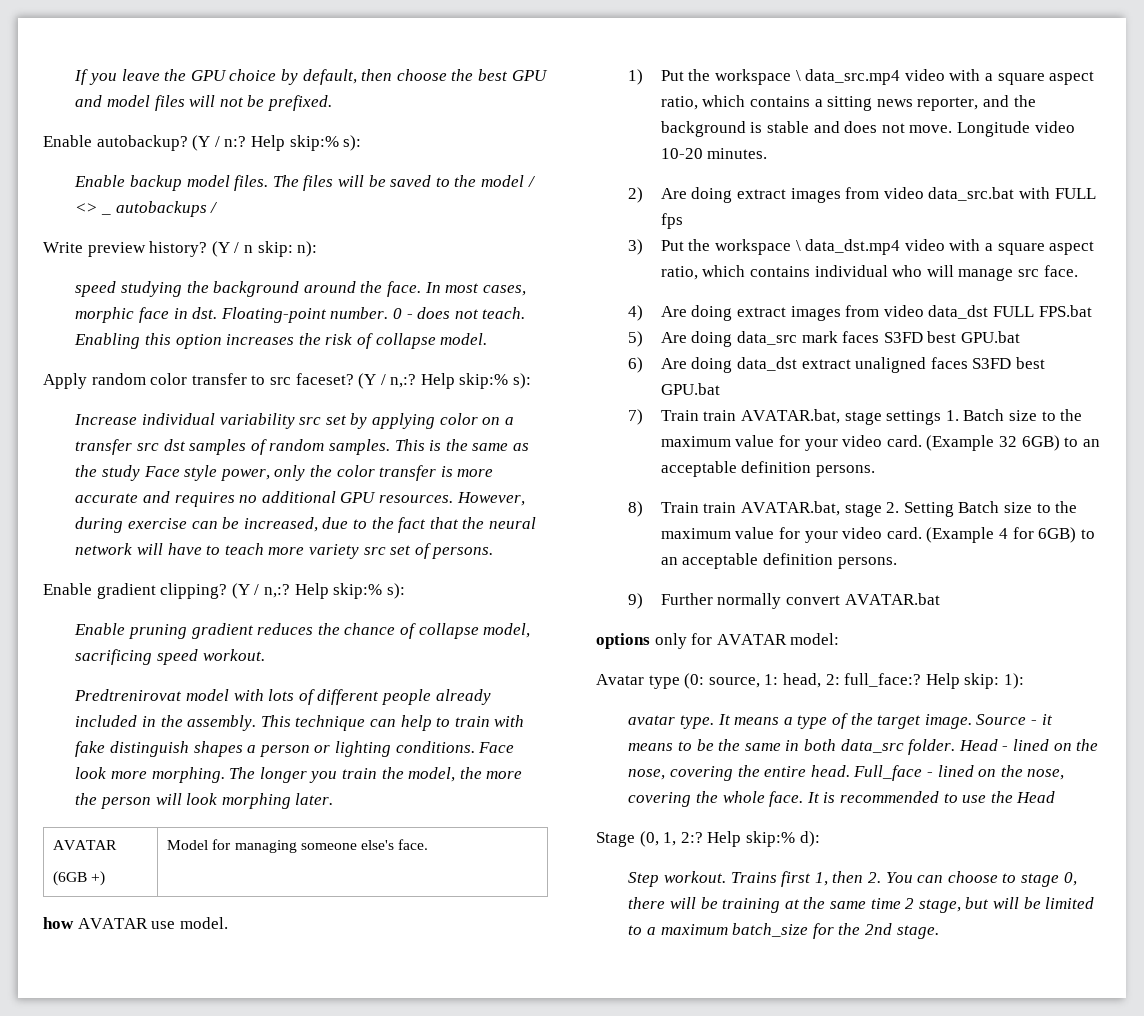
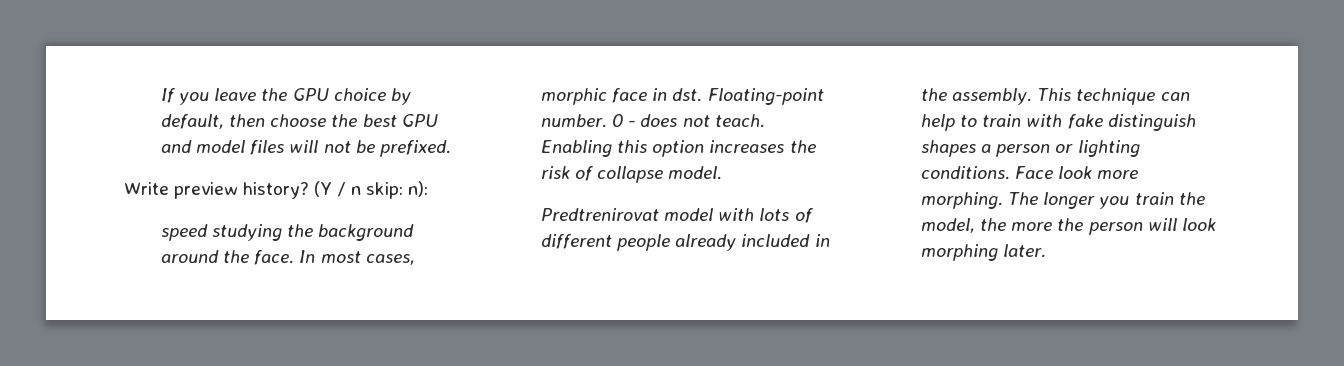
- Enable autobackup? (Y / n:? Help skip:% s):
- Enable backup model files. The files will be saved to the model / <> _ autobackups /
- Apply random color transfer to src faceset? (Y / n,:? Help skip:% s):
- Increase individual variability src set by applying color on a transfer src dst samples of random samples. This is the same as the study Face style power, only the color transfer is more accurate and requires no additional GPU resources. However, during exercise can be increased, due to the fact that the neural network will have to teach more variety src set of persons.
- Enable gradient clipping? (Y / n,:? Help skip:% s):
- Enable pruning gradient reduces the chance of collapse model, sacrificing speed workout.
  The longer you train the model, the more the person will look morphing later.
- AVATAR
- (6GB +) | Model for managing someone else's face.
- how AVATAR use model.
- 1) Put the workspace \ data_src.mp4 video with a square aspect ratio, which contains a sitting news reporter, and the background is stable and does not move. Longitude video 10-20 minutes.
- 2) Are doing extract images from video data_src.bat with FULL fps
- 3) Put the workspace \ data_dst.mp4 video with a square aspect ratio, which contains individual who will manage src face.
- 4) Are doing extract images from video data_dst FULL FPS.bat
- 5) Are doing data_src mark faces S3FD best GPU.bat
- 6) Are doing data_dst extract unaligned faces S3FD best GPU.bat
- 7) Train train AVATAR.bat, stage settings 1. Batch size to the maximum value for your video card. (Example 32 6GB) to an acceptable definition persons.
- 8) Train train AVATAR.bat, stage 2. Setting Batch size to the maximum value for your video card. (Example 4 for 6GB) to an acceptable definition persons.
- 9) Further normally convert AVATAR.bat
- options only for AVATAR model:
- Avatar type (0: source, 1: head, 2: full_face:? Help skip: 1):
- avatar type. It means a type of the target image. Source - it means to be the same in both data_src folder. Head - lined on the nose, covering the entire head. Full_face - lined on the nose, covering the whole face. It is recommended to use the Head
- Stage (0, 1, 2:? Help skip:% d):
- Step workout. Trains first 1, then 2. You can choose to stage 0, there will be training at the same time 2 stage, but will be limited to a maximum batch_size for the 2nd stage.

